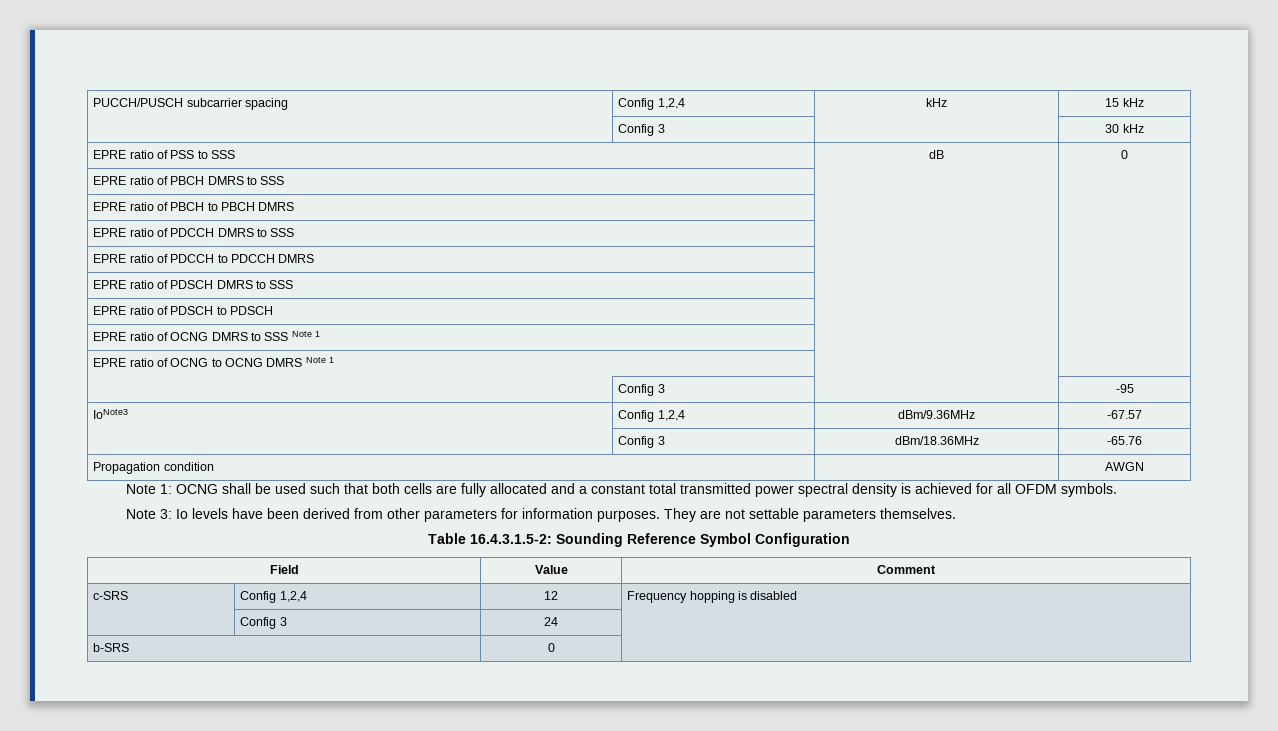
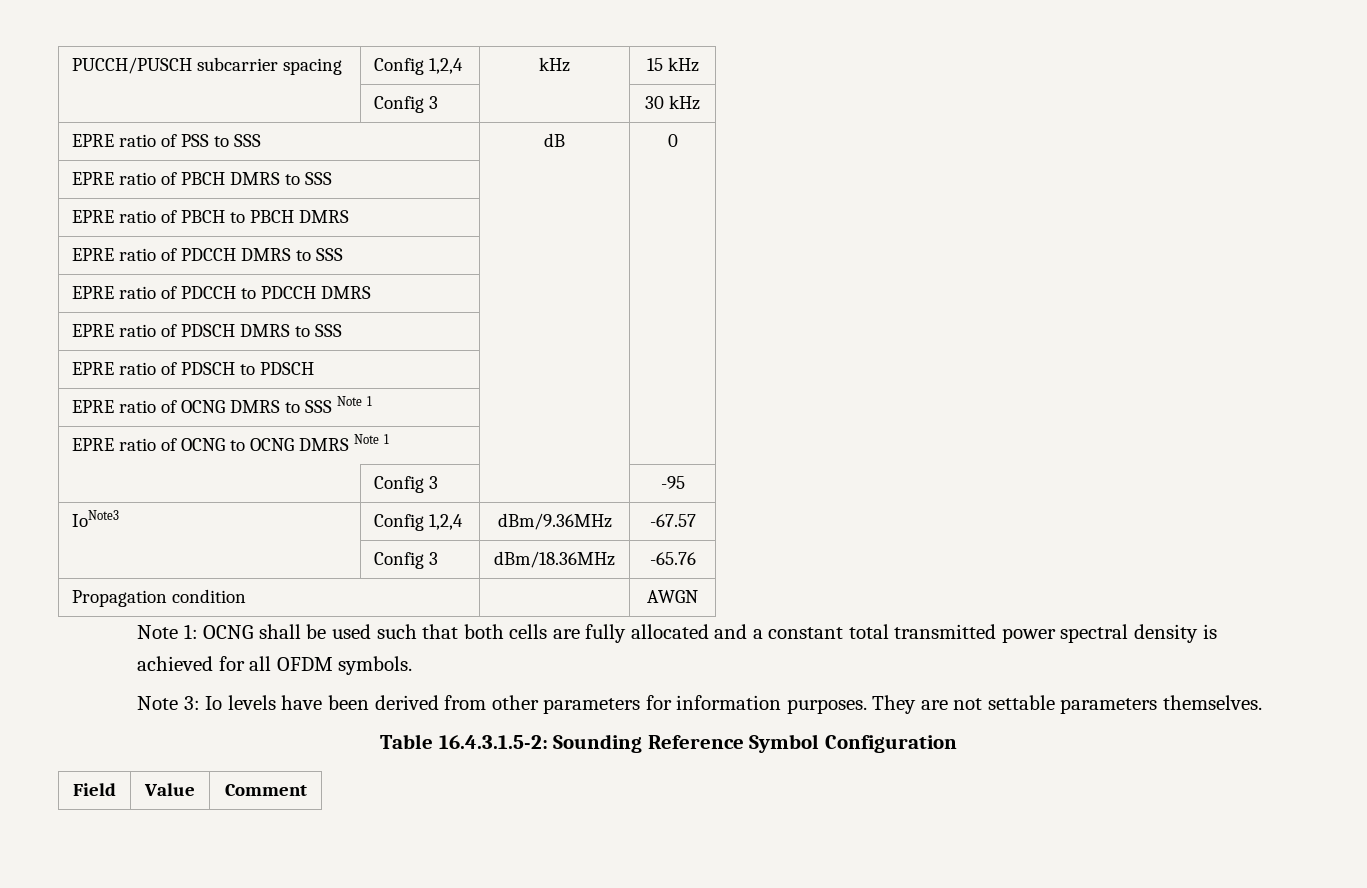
- c-SRS | Config 1,2,4 | 12 | Frequency hopping is disabled
- | Config 3 | 24 |
- b-SRS | 0 |

